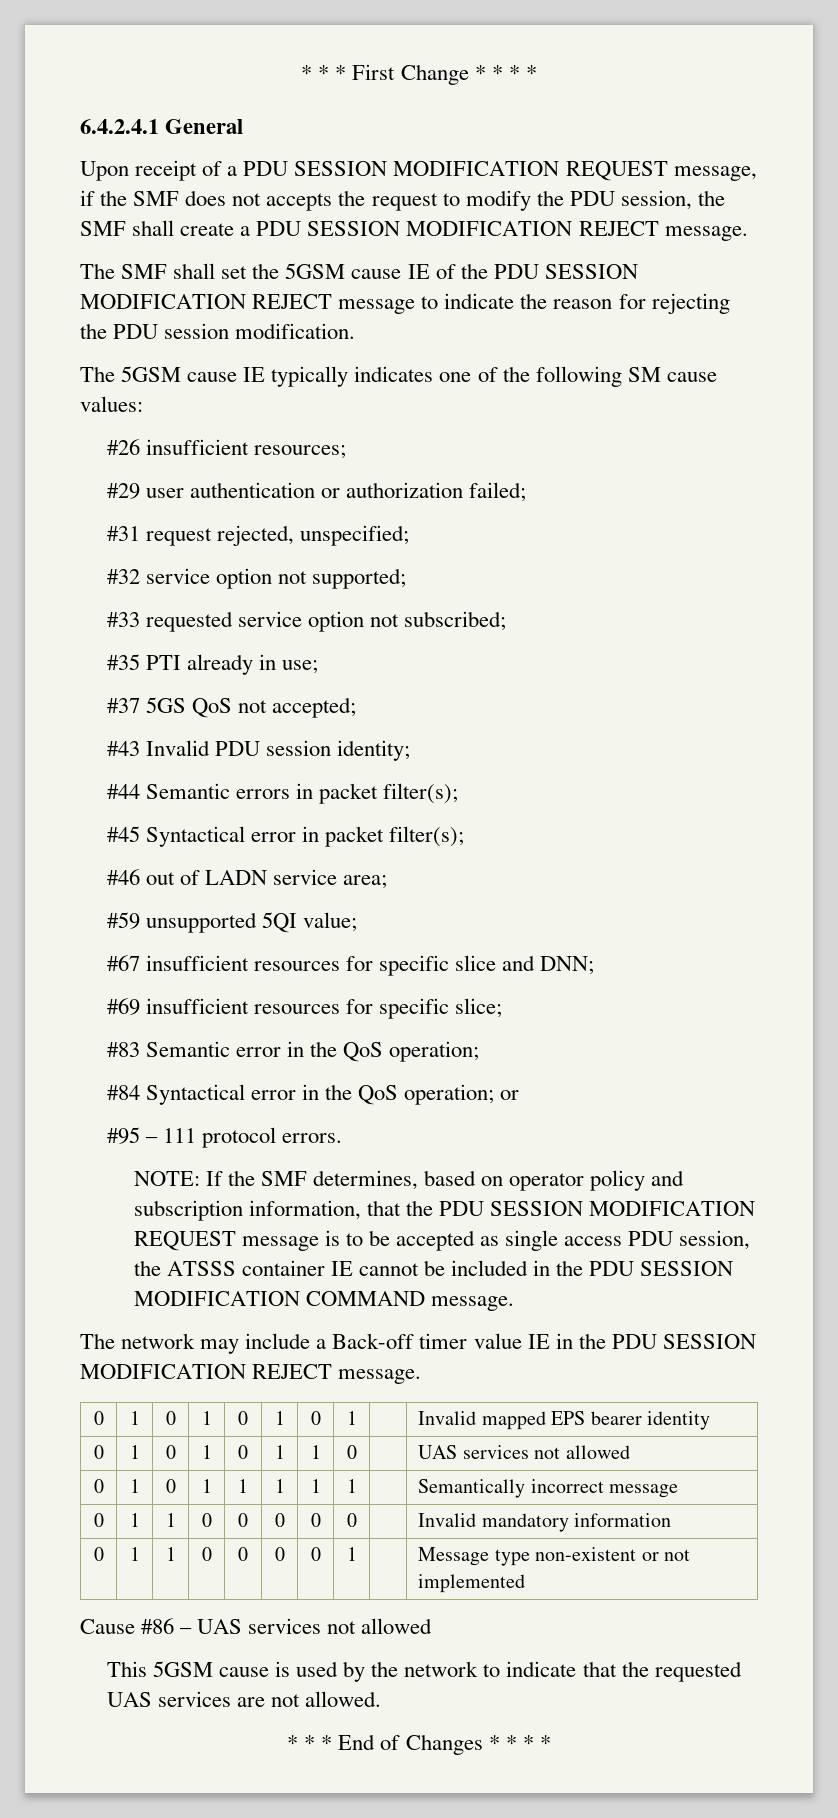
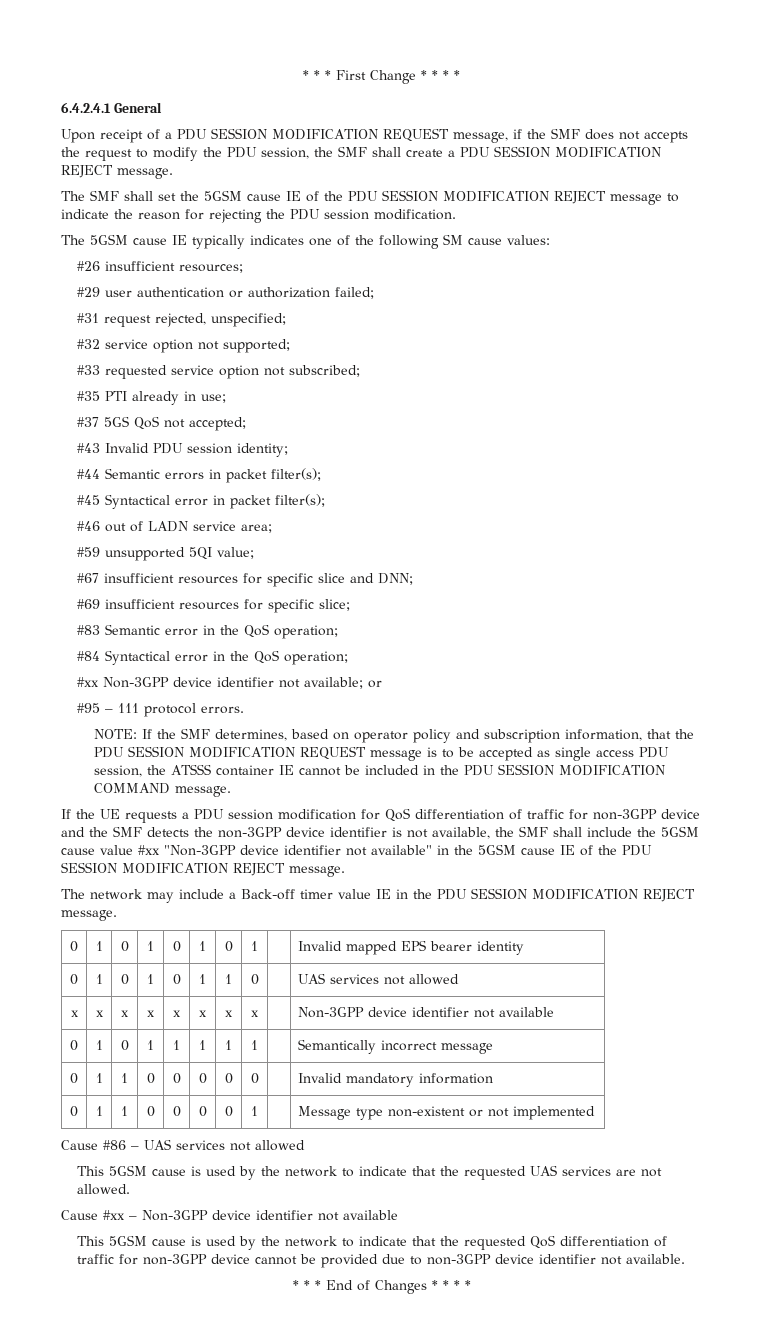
- #84 Syntactical error in the QoS operation; or
+ #84 Syntactical error in the QoS operation;
+ #xx Non-3GPP device identifier not available; or
+ If the UE requests a PDU session modification for QoS differentiation of traffic for non-3GPP device and the SMF detects the non-3GPP device identifier is not available, the SMF shall include the 5GSM cause value #xx "Non-3GPP device identifier not available" in the 5GSM cause IE of the PDU SESSION MODIFICATION REJECT message.
+ x | x | x | x | x | x | x | x | | Non-3GPP device identifier not available
+ Cause #xx – Non-3GPP device identifier not available
+ This 5GSM cause is used by the network to indicate that the requested QoS differentiation of traffic for non-3GPP device cannot be provided due to non-3GPP device identifier not available.

